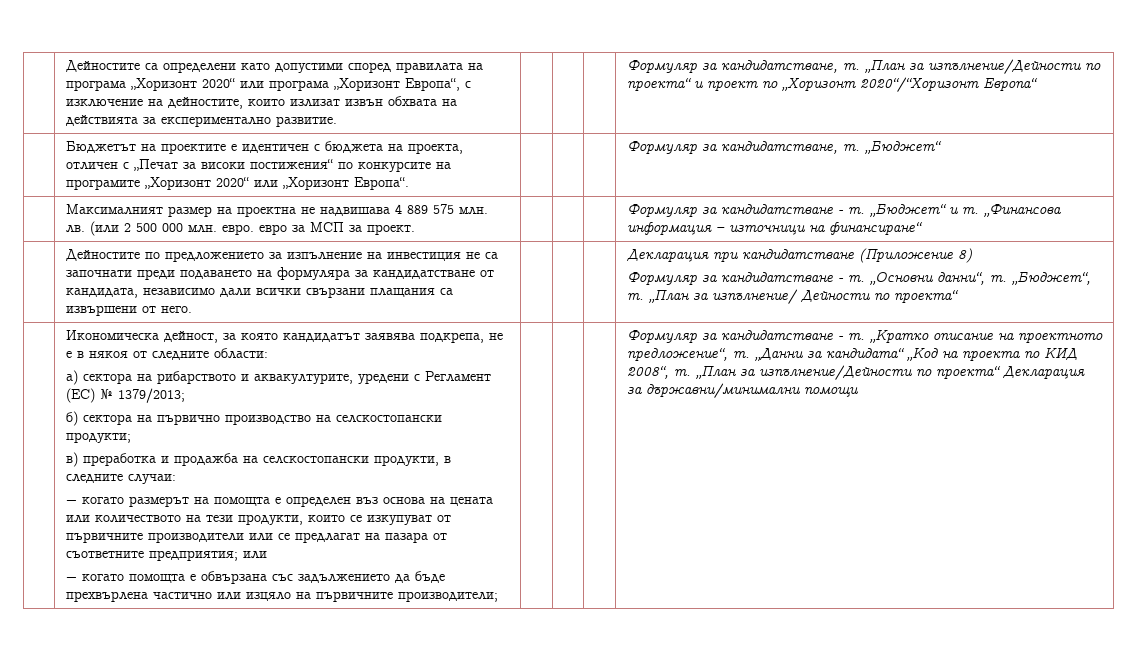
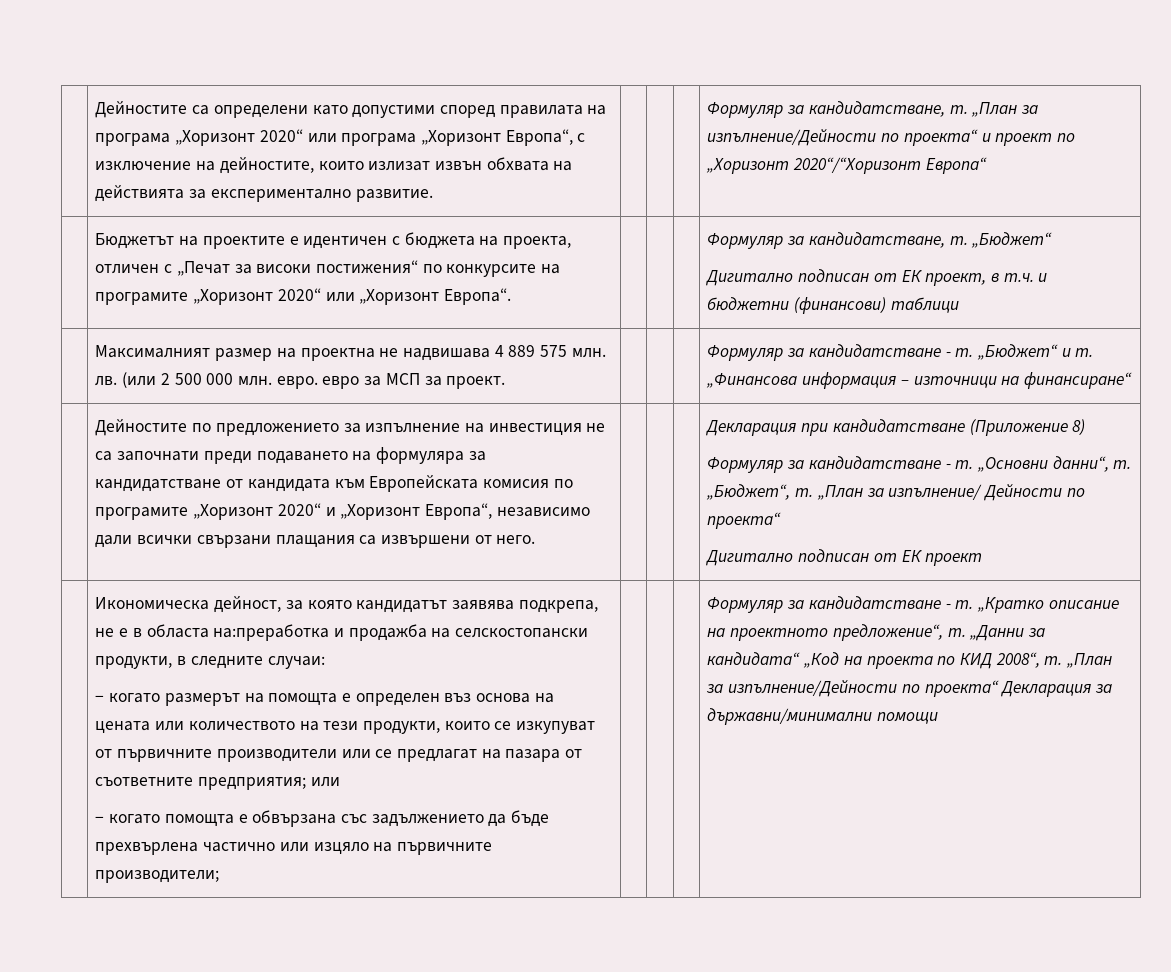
  | Бюджетът на проектите е идентичен с бюджета на проекта, отличен с „Печат за високи постижения“ по конкурсите на програмите „Хоризонт 2020“ или „Хоризонт Европа“. | | | | Формуляр за кандидатстване, т. „Бюджет“
+ Дигитално подписан от ЕК проект, в т.ч. и бюджетни (финансови) таблици
- Дейностите по предложението за изпълнение на инвестиция не са започнати преди подаването на формуляра за кандидатстване от кандидата, независимо дали всички свързани плащания са извършени от него.
+ Дейностите по предложението за изпълнение на инвестиция не са започнати преди подаването на формуляра за кандидатстване от кандидата към Европейската комисия по програмите „Хоризонт 2020“ и „Хоризонт Европа“, независимо дали всички свързани плащания са извършени от него.
+ Дигитално подписан от ЕК проект
- Икономическа дейност, за която кандидатът заявява подкрепа, не е в някоя от следните области:
- а) сектора на рибарството и аквакултурите, уредени с Регламент (ЕС) № 1379/2013;
- б) сектора на първично производство на селскостопански продукти;
- в) преработка и продажба на селскостопански продукти, в следните случаи:
+ Икономическа дейност, за която кандидатът заявява подкрепа, не е в областa на:преработка и продажба на селскостопански продукти, в следните случаи:

